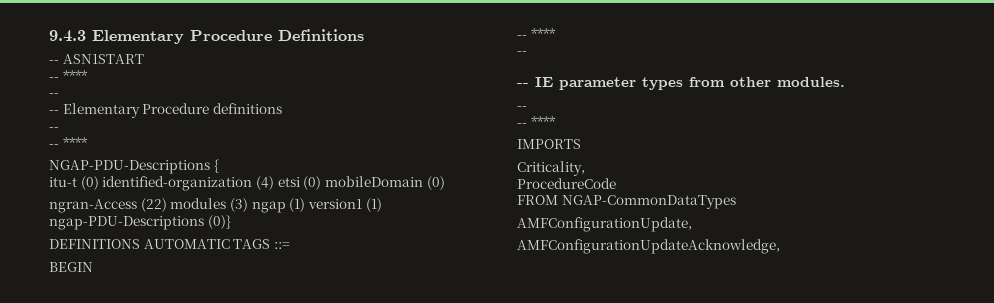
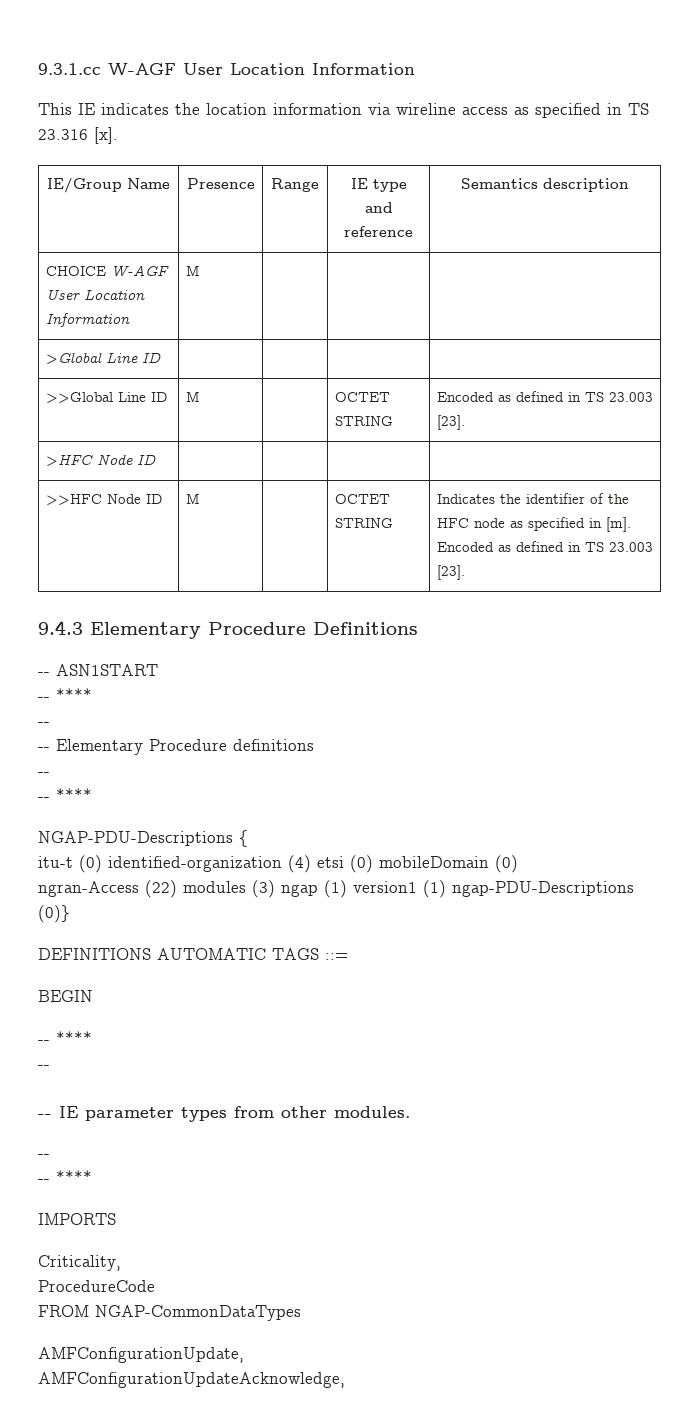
+ 9.3.1.cc W-AGF User Location Information
+ This IE indicates the location information via wireline access as specified in TS 23.316 [x].
+ IE/Group Name | Presence | Range | IE type and reference | Semantics description
+ CHOICE W-AGF User Location Information | M | | |
+ >Global Line ID | | | |
+ >>Global Line ID | M | | OCTET STRING | Encoded as defined in TS 23.003 [23].
+ >HFC Node ID | | | |
+ >>HFC Node ID | M | | OCTET STRING | Indicates the identifier of the HFC node as specified in [m]. Encoded as defined in TS 23.003 [23].

